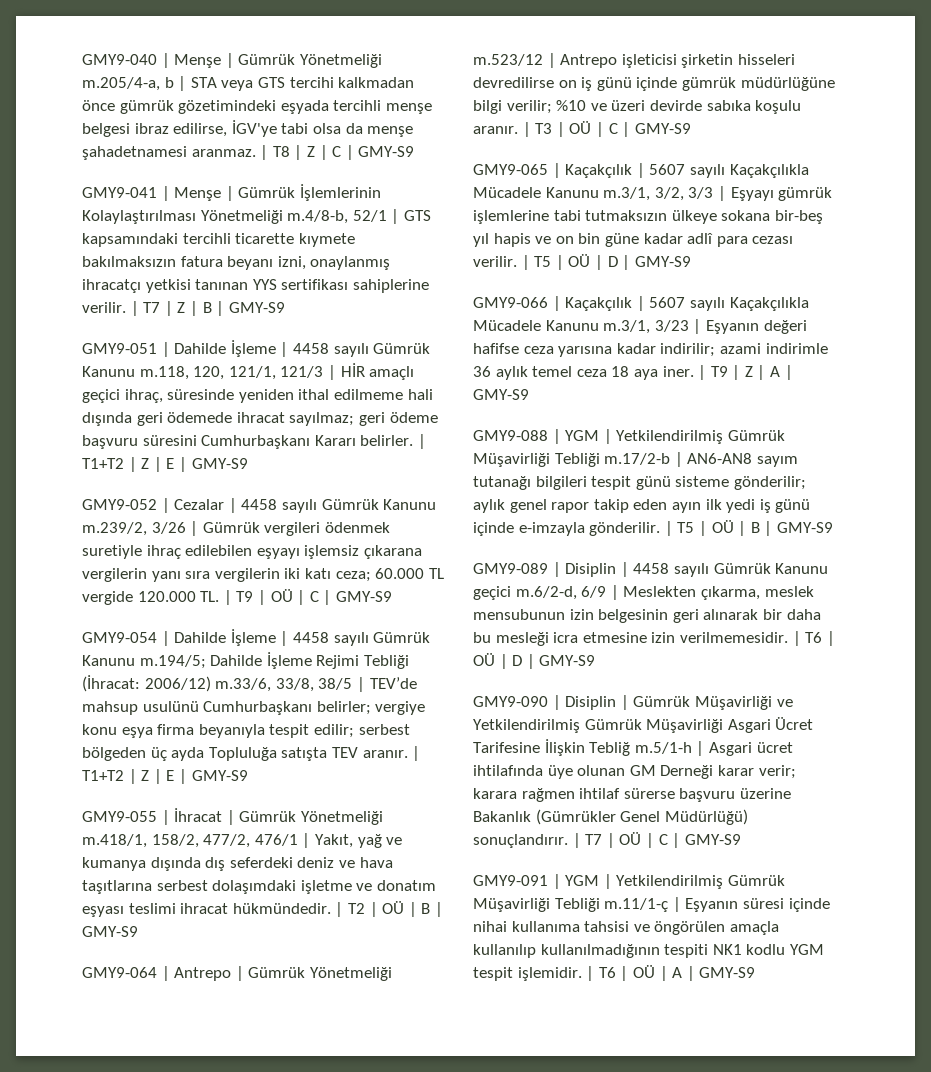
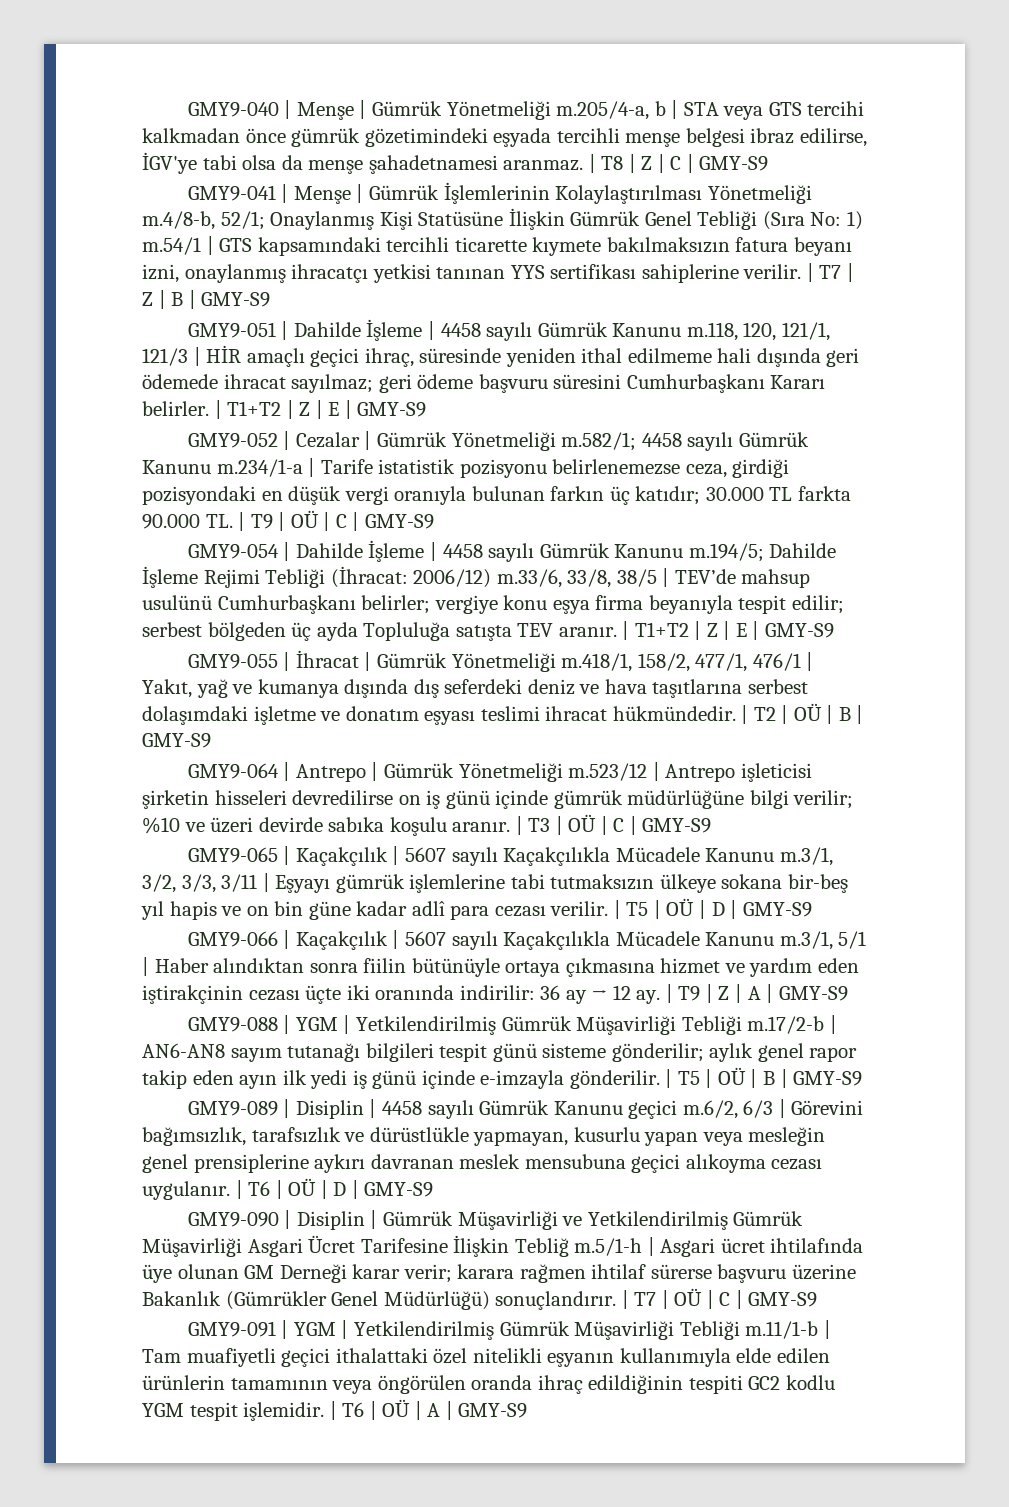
- GMY9-041 | Menşe | Gümrük İşlemlerinin Kolaylaştırılması Yönetmeliği m.4/8-b, 52/1 | GTS kapsamındaki tercihli ticarette kıymete bakılmaksızın fatura beyanı izni, onaylanmış ihracatçı yetkisi tanınan YYS sertifikası sahiplerine verilir.
+ GMY9-041 | Menşe | Gümrük İşlemlerinin Kolaylaştırılması Yönetmeliği m.4/8-b, 52/1; Onaylanmış Kişi Statüsüne İlişkin Gümrük Genel Tebliği (Sıra No: 1) m.54/1 | GTS kapsamındaki tercihli ticarette kıymete bakılmaksızın fatura beyanı izni, onaylanmış ihracatçı yetkisi tanınan YYS sertifikası sahiplerine verilir.
- GMY9-052 | Cezalar | 4458 sayılı Gümrük Kanunu m.239/2, 3/26 | Gümrük vergileri ödenmek suretiyle ihraç edilebilen eşyayı işlemsiz çıkarana vergilerin yanı sıra vergilerin iki katı ceza; 60.000 TL vergide 120.000 TL. | T9 | OÜ | C | GMY-S9
+ GMY9-052 | Cezalar | Gümrük Yönetmeliği m.582/1; 4458 sayılı Gümrük Kanunu m.234/1-a | Tarife istatistik pozisyonu belirlenemezse ceza, girdiği pozisyondaki en düşük vergi oranıyla bulunan farkın üç katıdır; 30.000 TL farkta 90.000 TL. | T9 | OÜ | C | GMY-S9
- GMY9-055 | İhracat | Gümrük Yönetmeliği m.418/1, 158/2, 477/2, 476/1 | Yakıt, yağ ve kumanya dışında dış seferdeki deniz ve hava taşıtlarına serbest dolaşımdaki işletme ve donatım eşyası teslimi ihracat hükmündedir.
+ GMY9-055 | İhracat | Gümrük Yönetmeliği m.418/1, 158/2, 477/1, 476/1 | Yakıt, yağ ve kumanya dışında dış seferdeki deniz ve hava taşıtlarına serbest dolaşımdaki işletme ve donatım eşyası teslimi ihracat hükmündedir.
- GMY9-065 | Kaçakçılık | 5607 sayılı Kaçakçılıkla Mücadele Kanunu m.3/1, 3/2, 3/3 | Eşyayı gümrük işlemlerine tabi tutmaksızın ülkeye sokana bir-beş yıl hapis ve on bin güne kadar adlî para cezası verilir.
+ GMY9-065 | Kaçakçılık | 5607 sayılı Kaçakçılıkla Mücadele Kanunu m.3/1, 3/2, 3/3, 3/11 | Eşyayı gümrük işlemlerine tabi tutmaksızın ülkeye sokana bir-beş yıl hapis ve on bin güne kadar adlî para cezası verilir.
- GMY9-066 | Kaçakçılık | 5607 sayılı Kaçakçılıkla Mücadele Kanunu m.3/1, 3/23 | Eşyanın değeri hafifse ceza yarısına kadar indirilir; azami indirimle 36 aylık temel ceza 18 aya iner.
+ GMY9-066 | Kaçakçılık | 5607 sayılı Kaçakçılıkla Mücadele Kanunu m.3/1, 5/1 | Haber alındıktan sonra fiilin bütünüyle ortaya çıkmasına hizmet ve yardım eden iştirakçinin cezası üçte iki oranında indirilir: 36 ay → 12 ay.
- GMY9-089 | Disiplin | 4458 sayılı Gümrük Kanunu geçici m.6/2-d, 6/9 | Meslekten çıkarma, meslek mensubunun izin belgesinin geri alınarak bir daha bu mesleği icra etmesine izin verilmemesidir.
+ GMY9-089 | Disiplin | 4458 sayılı Gümrük Kanunu geçici m.6/2, 6/3 | Görevini bağımsızlık, tarafsızlık ve dürüstlükle yapmayan, kusurlu yapan veya mesleğin genel prensiplerine aykırı davranan meslek mensubuna geçici alıkoyma cezası uygulanır.
- GMY9-091 | YGM | Yetkilendirilmiş Gümrük Müşavirliği Tebliği m.11/1-ç | Eşyanın süresi içinde nihai kullanıma tahsisi ve öngörülen amaçla kullanılıp kullanılmadığının tespiti NK1 kodlu YGM tespit işlemidir.
+ GMY9-091 | YGM | Yetkilendirilmiş Gümrük Müşavirliği Tebliği m.11/1-b | Tam muafiyetli geçici ithalattaki özel nitelikli eşyanın kullanımıyla elde edilen ürünlerin tamamının veya öngörülen oranda ihraç edildiğinin tespiti GC2 kodlu YGM tespit işlemidir.

